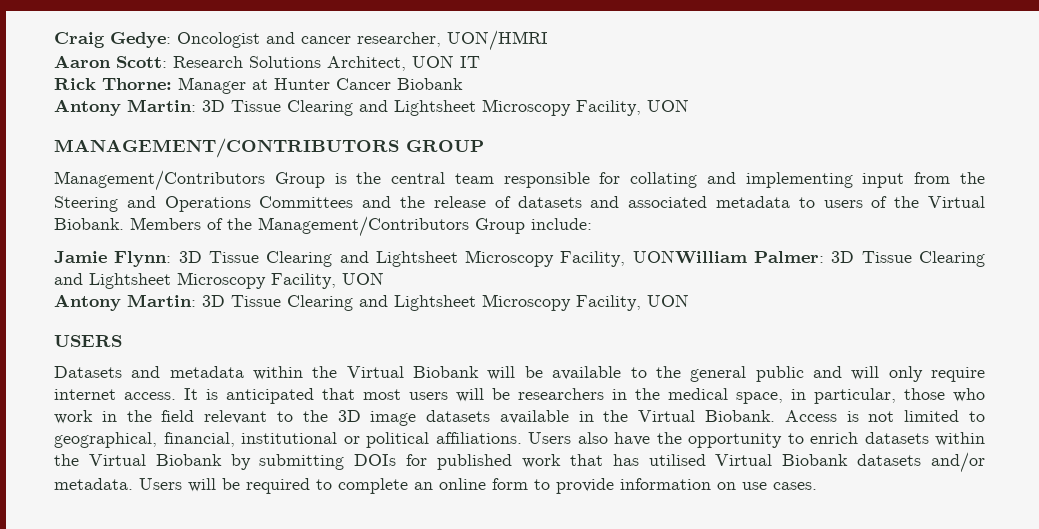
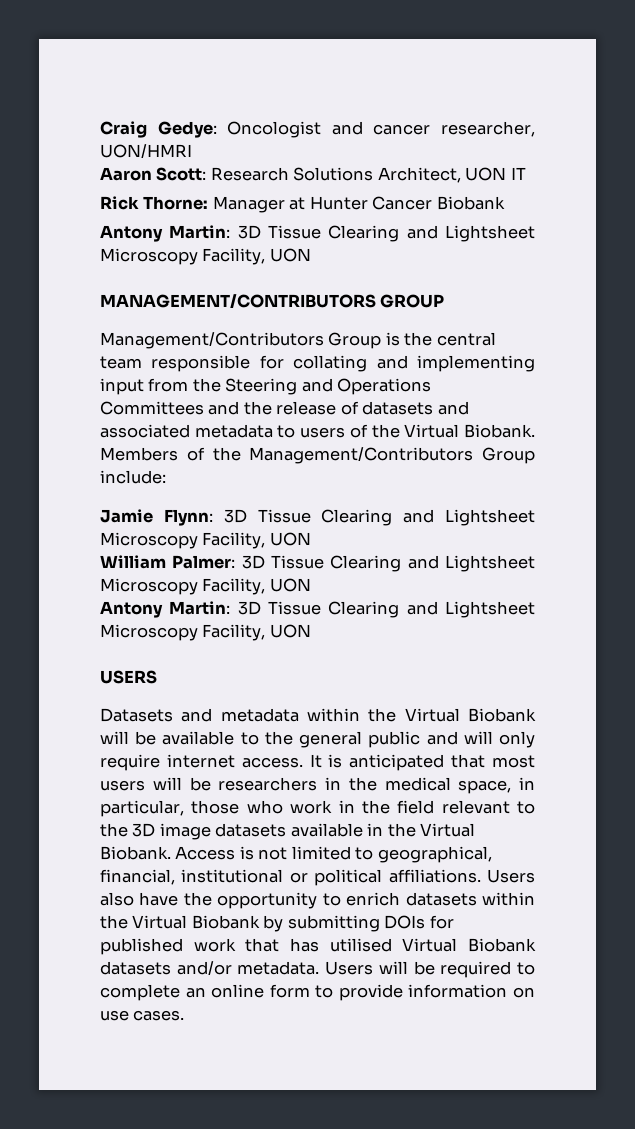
- Jamie Flynn: 3D Tissue Clearing and Lightsheet Microscopy Facility, UONWilliam Palmer: 3D Tissue Clearing and Lightsheet Microscopy Facility, UON
+ Jamie Flynn: 3D Tissue Clearing and Lightsheet Microscopy Facility, UON
+ William Palmer: 3D Tissue Clearing and Lightsheet Microscopy Facility, UON

